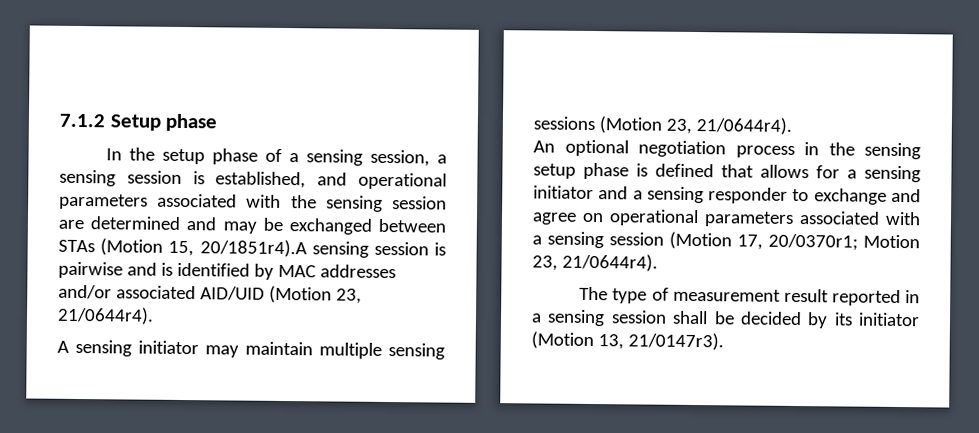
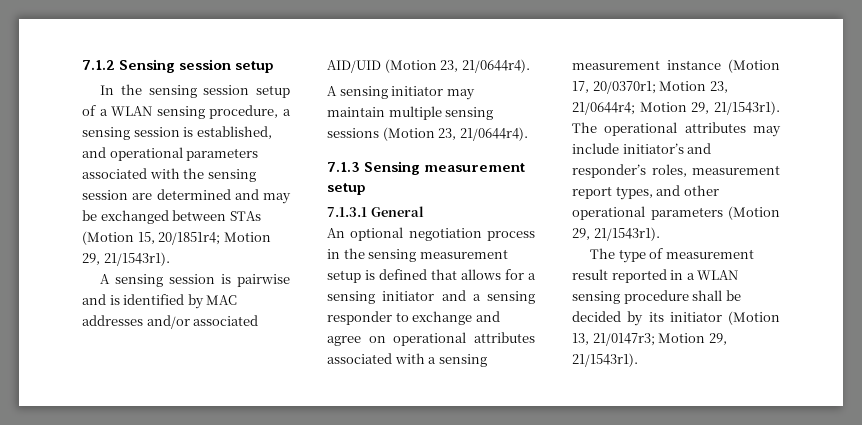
- 7.1.2 Setup phase
+ 7.1.2 Sensing session setup
- In the setup phase of a sensing session, a sensing session is established, and operational parameters associated with the sensing session are determined and may be exchanged between STAs (Motion 15, 20/1851r4).A sensing session is pairwise and is identified by MAC addresses and/or associated AID/UID (Motion 23, 21/0644r4).
+ In the sensing session setup of a WLAN sensing procedure, a sensing session is established, and operational parameters associated with the sensing session are determined and may be exchanged between STAs (Motion 15, 20/1851r4; Motion 29, 21/1543r1).
+ A sensing session is pairwise and is identified by MAC addresses and/or associated AID/UID (Motion 23, 21/0644r4).
+ 7.1.3 Sensing measurement setup
+ 7.1.3.1 General
- An optional negotiation process in the sensing setup phase is defined that allows for a sensing initiator and a sensing responder to exchange and agree on operational parameters associated with a sensing session (Motion 17, 20/0370r1; Motion 23, 21/0644r4).
+ An optional negotiation process in the sensing measurement setup is defined that allows for a sensing initiator and a sensing responder to exchange and agree on operational attributes associated with a sensing measurement instance (Motion 17, 20/0370r1; Motion 23, 21/0644r4; Motion 29, 21/1543r1). The operational attributes may include initiator’s and responder’s roles, measurement report types, and other operational parameters (Motion 29, 21/1543r1).
- The type of measurement result reported in a sensing session shall be decided by its initiator (Motion 13, 21/0147r3).
+ The type of measurement result reported in a WLAN sensing procedure shall be decided by its initiator (Motion 13, 21/0147r3; Motion 29, 21/1543r1).

